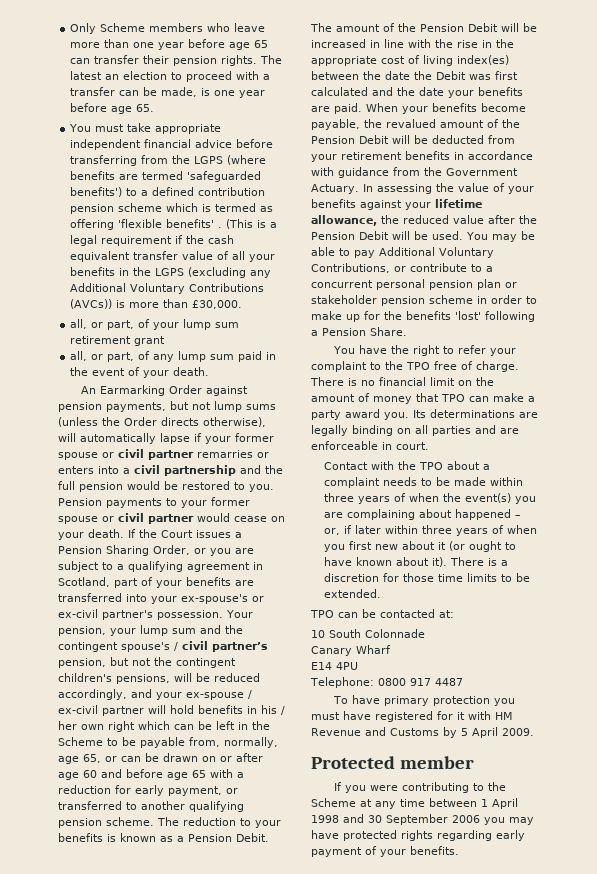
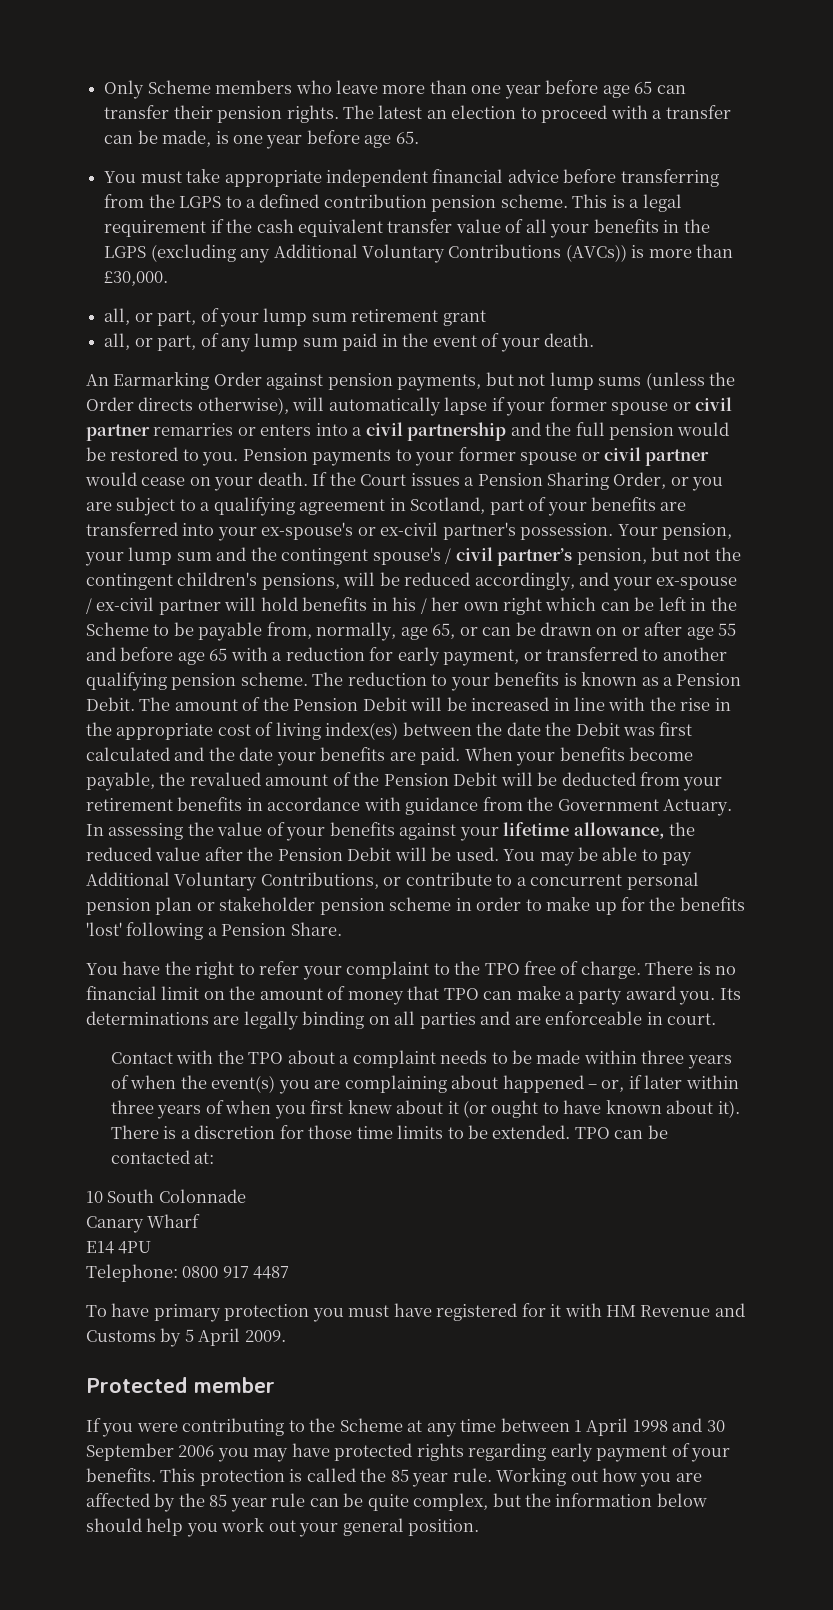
- You must take appropriate independent financial advice before transferring from the LGPS (where benefits are termed 'safeguarded benefits') to a defined contribution pension scheme which is termed as offering 'flexible benefits' . (This is a legal requirement if the cash equivalent transfer value of all your benefits in the LGPS (excluding any Additional Voluntary Contributions (AVCs)) is more than £30,000.
+ You must take appropriate independent financial advice before transferring from the LGPS to a defined contribution pension scheme. This is a legal requirement if the cash equivalent transfer value of all your benefits in the LGPS (excluding any Additional Voluntary Contributions (AVCs)) is more than £30,000.
- Your pension, your lump sum and the contingent spouse's / civil partner’s pension, but not the contingent children's pensions, will be reduced accordingly, and your ex-spouse / ex-civil partner will hold benefits in his / her own right which can be left in the Scheme to be payable from, normally, age 65, or can be drawn on or after age 60 and before age 65 with a reduction for early payment, or transferred to another qualifying pension scheme.
+ Your pension, your lump sum and the contingent spouse's / civil partner’s pension, but not the contingent children's pensions, will be reduced accordingly, and your ex-spouse / ex-civil partner will hold benefits in his / her own right which can be left in the Scheme to be payable from, normally, age 65, or can be drawn on or after age 55 and before age 65 with a reduction for early payment, or transferred to another qualifying pension scheme.
- Contact with the TPO about a complaint needs to be made within three years of when the event(s) you are complaining about happened – or, if later within three years of when you first new about it (or ought to have known about it).
+ Contact with the TPO about a complaint needs to be made within three years of when the event(s) you are complaining about happened – or, if later within three years of when you first knew about it (or ought to have known about it).
- There is a discretion for those time limits to be extended.
- TPO can be contacted at:
+ There is a discretion for those time limits to be extended. TPO can be contacted at:
+ This protection is called the 85 year rule. Working out how you are affected by the 85 year rule can be quite complex, but the information below should help you work out your general position.

